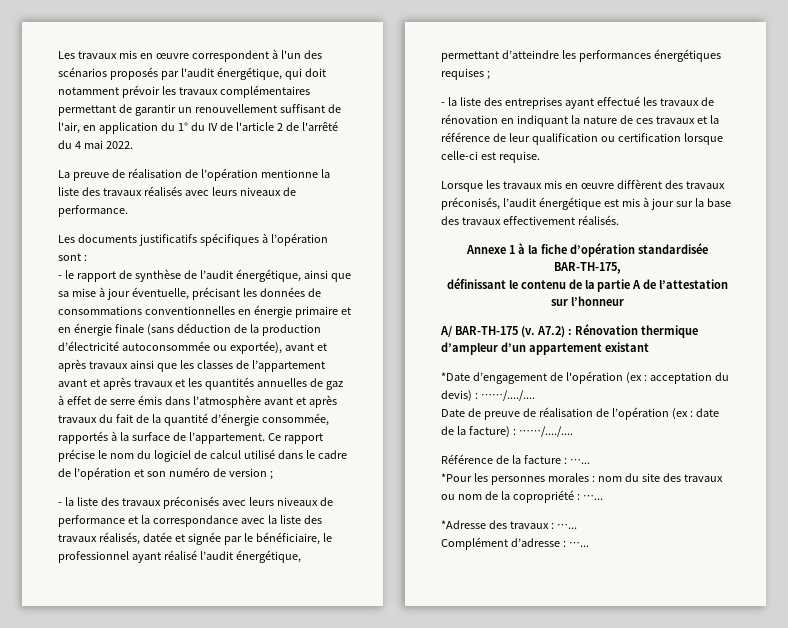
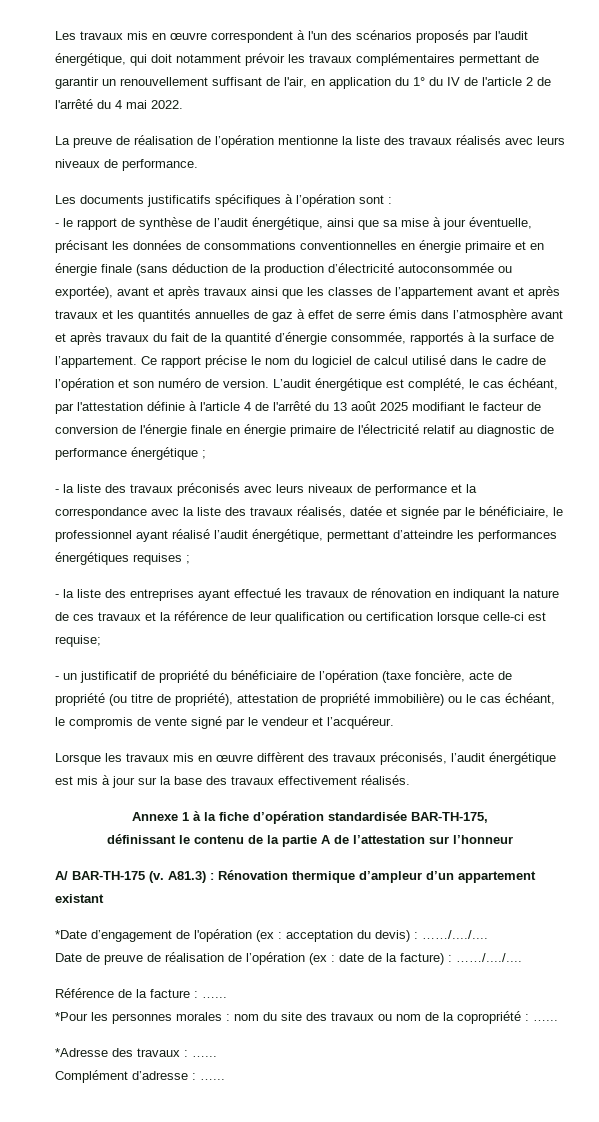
- Ce rapport précise le nom du logiciel de calcul utilisé dans le cadre de l’opération et son numéro de version ;
+ Ce rapport précise le nom du logiciel de calcul utilisé dans le cadre de l’opération et son numéro de version. L’audit énergétique est complété, le cas échéant, par l'attestation définie à l'article 4 de l'arrêté du 13 août 2025 modifiant le facteur de conversion de l'énergie finale en énergie primaire de l'électricité relatif au diagnostic de performance énergétique ;
- - la liste des entreprises ayant effectué les travaux de rénovation en indiquant la nature de ces travaux et la référence de leur qualification ou certification lorsque celle-ci est requise.
+ - la liste des entreprises ayant effectué les travaux de rénovation en indiquant la nature de ces travaux et la référence de leur qualification ou certification lorsque celle-ci est requise;
+ - un justificatif de propriété du bénéficiaire de l’opération (taxe foncière, acte de propriété (ou titre de propriété), attestation de propriété immobilière) ou le cas échéant, le compromis de vente signé par le vendeur et l’acquéreur.
- A7.2) : Rénovation thermique d’ampleur d’un appartement existant
+ A81.3) : Rénovation thermique d’ampleur d’un appartement existant

